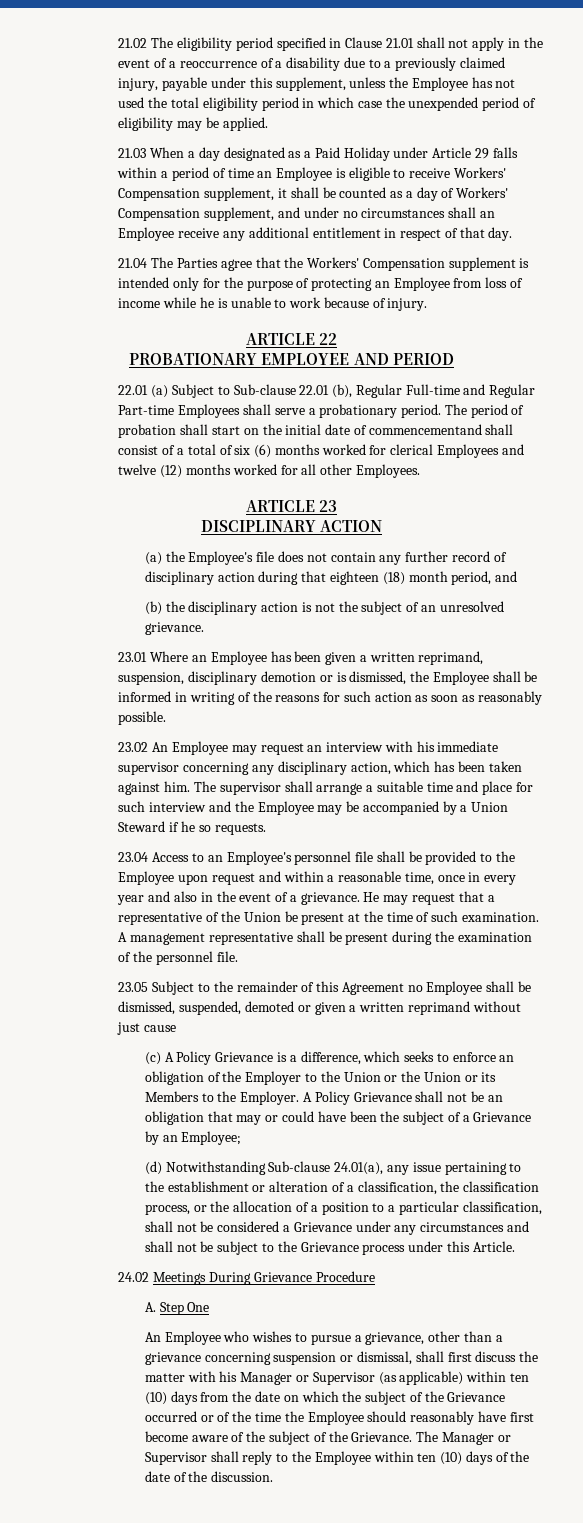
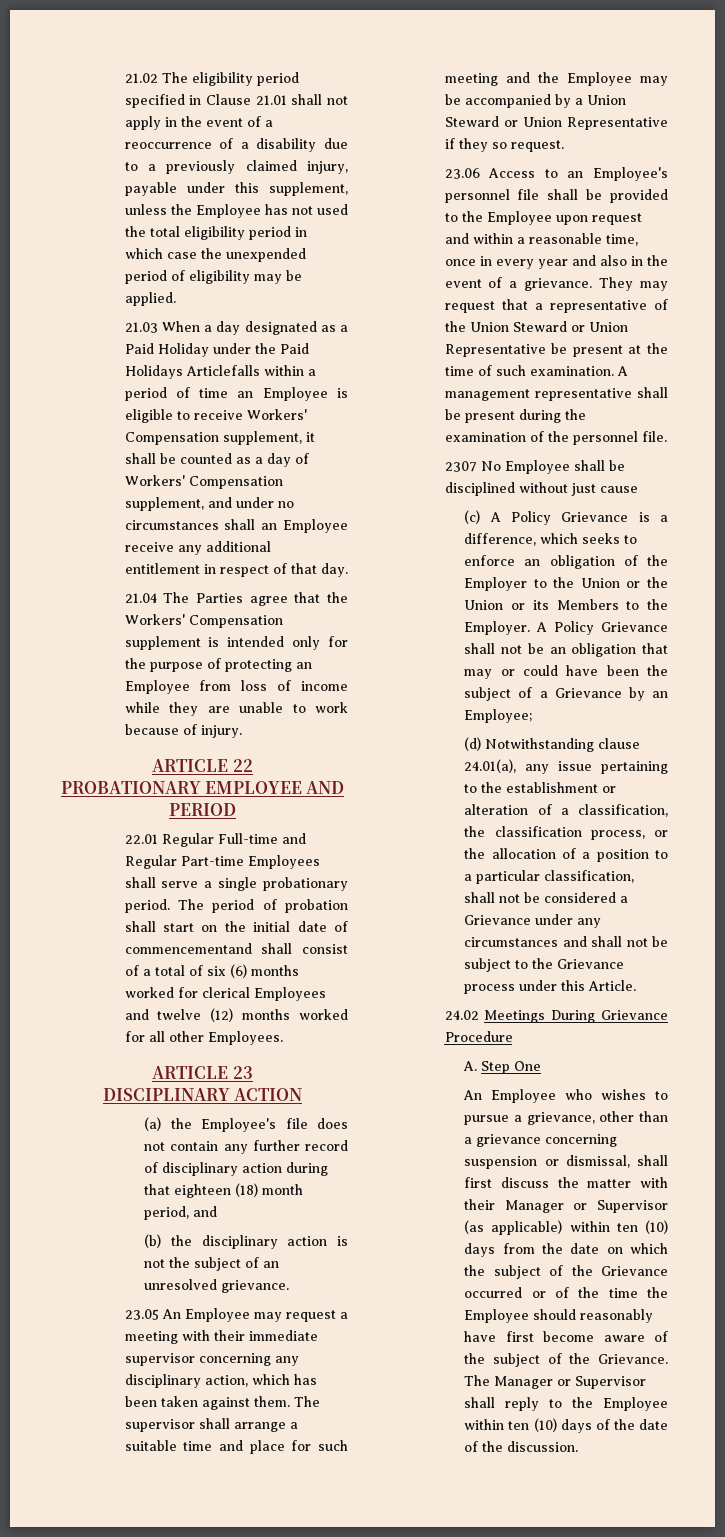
- 21.03 When a day designated as a Paid Holiday under Article 29 falls within a period of time an Employee is eligible to receive Workers' Compensation supplement, it shall be counted as a day of Workers' Compensation supplement, and under no circumstances shall an Employee receive any additional entitlement in respect of that day.
+ 21.03 When a day designated as a Paid Holiday under the Paid Holidays Articlefalls within a period of time an Employee is eligible to receive Workers' Compensation supplement, it shall be counted as a day of Workers' Compensation supplement, and under no circumstances shall an Employee receive any additional entitlement in respect of that day.
- 21.04 The Parties agree that the Workers' Compensation supplement is intended only for the purpose of protecting an Employee from loss of income while he is unable to work because of injury.
+ 21.04 The Parties agree that the Workers' Compensation supplement is intended only for the purpose of protecting an Employee from loss of income while they are unable to work because of injury.
- 22.01 (a) Subject to Sub-clause 22.01 (b), Regular Full-time and Regular Part-time Employees shall serve a probationary period.
+ 22.01 Regular Full-time and Regular Part-time Employees shall serve a single probationary period.
- 23.01 Where an Employee has been given a written reprimand, suspension, disciplinary demotion or is dismissed, the Employee shall be informed in writing of the reasons for such action as soon as reasonably possible.
- 23.02 An Employee may request an interview with his immediate supervisor concerning any disciplinary action, which has been taken against him.
+ 23.05 An Employee may request a meeting with their immediate supervisor concerning any disciplinary action, which has been taken against them.
- The supervisor shall arrange a suitable time and place for such interview and the Employee may be accompanied by a Union Steward if he so requests.
- 23.04 Access to an Employee's personnel file shall be provided to the Employee upon request and within a reasonable time, once in every year and also in the event of a grievance.
+ The supervisor shall arrange a suitable time and place for such meeting and the Employee may be accompanied by a Union Steward or Union Representative if they so request.
+ 23.06 Access to an Employee's personnel file shall be provided to the Employee upon request and within a reasonable time, once in every year and also in the event of a grievance.
- He may request that a representative of the Union be present at the time of such examination.
+ They may request that a representative of the Union Steward or Union Representative be present at the time of such examination.
- 23.05 Subject to the remainder of this Agreement no Employee shall be dismissed, suspended, demoted or given a written reprimand without just cause
+ 2307 No Employee shall be disciplined without just cause
- (d) Notwithstanding Sub-clause 24.01(a), any issue pertaining to the establishment or alteration of a classification, the classification process, or the allocation of a position to a particular classification, shall not be considered a Grievance under any circumstances and shall not be subject to the Grievance process under this Article.
+ (d) Notwithstanding clause 24.01(a), any issue pertaining to the establishment or alteration of a classification, the classification process, or the allocation of a position to a particular classification, shall not be considered a Grievance under any circumstances and shall not be subject to the Grievance process under this Article.
- An Employee who wishes to pursue a grievance, other than a grievance concerning suspension or dismissal, shall first discuss the matter with his Manager or Supervisor (as applicable) within ten (10) days from the date on which the subject of the Grievance occurred or of the time the Employee should reasonably have first become aware of the subject of the Grievance.
+ An Employee who wishes to pursue a grievance, other than a grievance concerning suspension or dismissal, shall first discuss the matter with their Manager or Supervisor (as applicable) within ten (10) days from the date on which the subject of the Grievance occurred or of the time the Employee should reasonably have first become aware of the subject of the Grievance.

